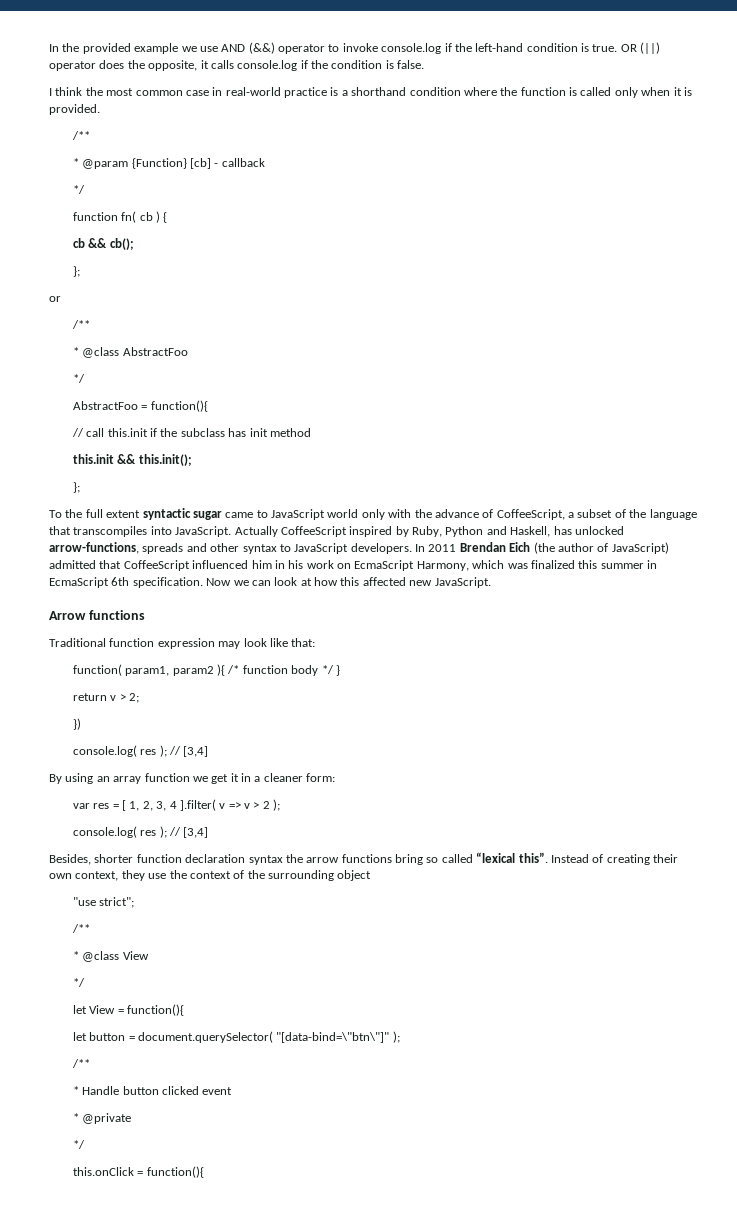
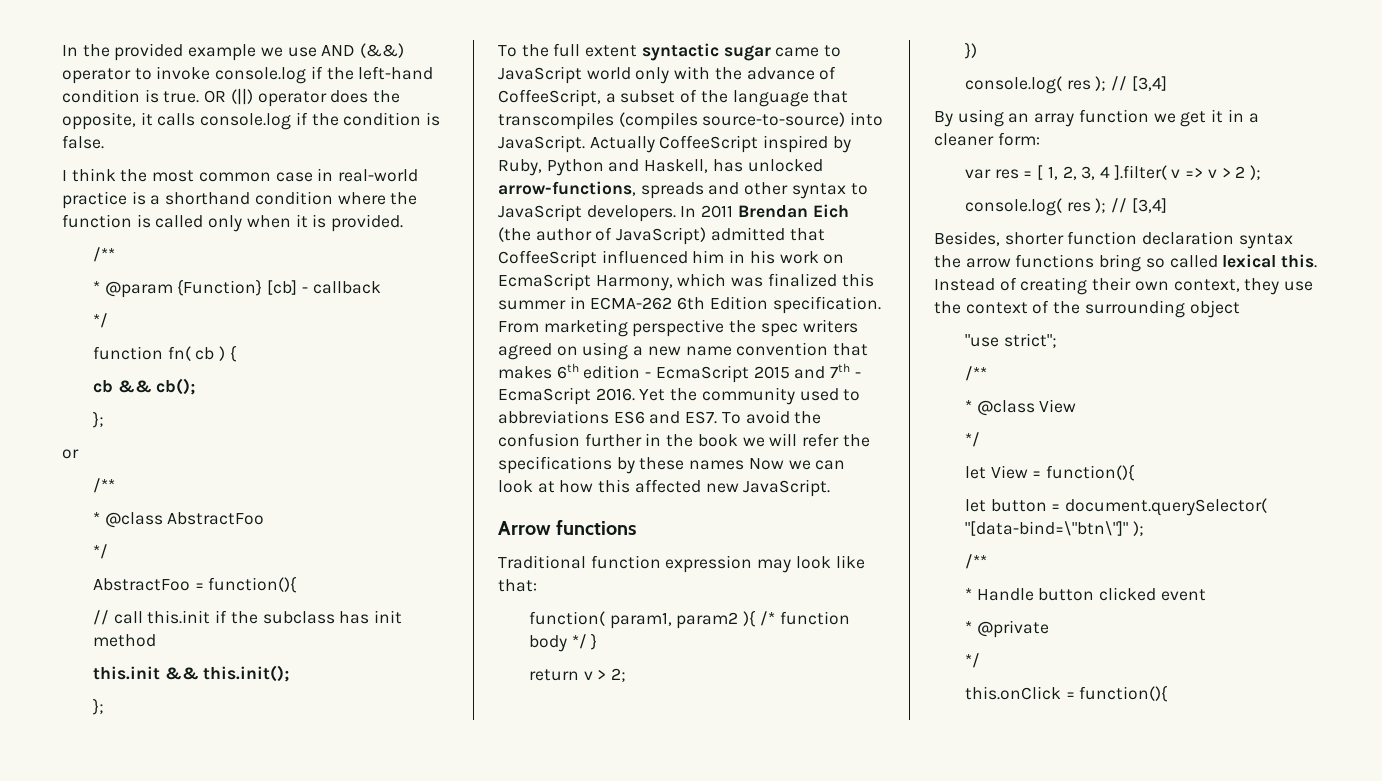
- To the full extent syntactic sugar came to JavaScript world only with the advance of CoffeeScript, a subset of the language that transcompiles into JavaScript.
+ To the full extent syntactic sugar came to JavaScript world only with the advance of CoffeeScript, a subset of the language that transcompiles (compiles source-to-source) into JavaScript.
- In 2011 Brendan Eich (the author of JavaScript) admitted that CoffeeScript influenced him in his work on EcmaScript Harmony, which was finalized this summer in EcmaScript 6th specification. Now we can look at how this affected new JavaScript.
+ In 2011 Brendan Eich (the author of JavaScript) admitted that CoffeeScript influenced him in his work on EcmaScript Harmony, which was finalized this summer in ECMA-262 6th Edition specification. From marketing perspective the spec writers agreed on using a new name convention that makes 6th edition - EcmaScript 2015 and 7th - EcmaScript 2016. Yet the community used to abbreviations ES6 and ES7. To avoid the confusion further in the book we will refer the specifications by these names Now we can look at how this affected new JavaScript.
- Besides, shorter function declaration syntax the arrow functions bring so called “lexical this”.
+ Besides, shorter function declaration syntax the arrow functions bring so called lexical this.

